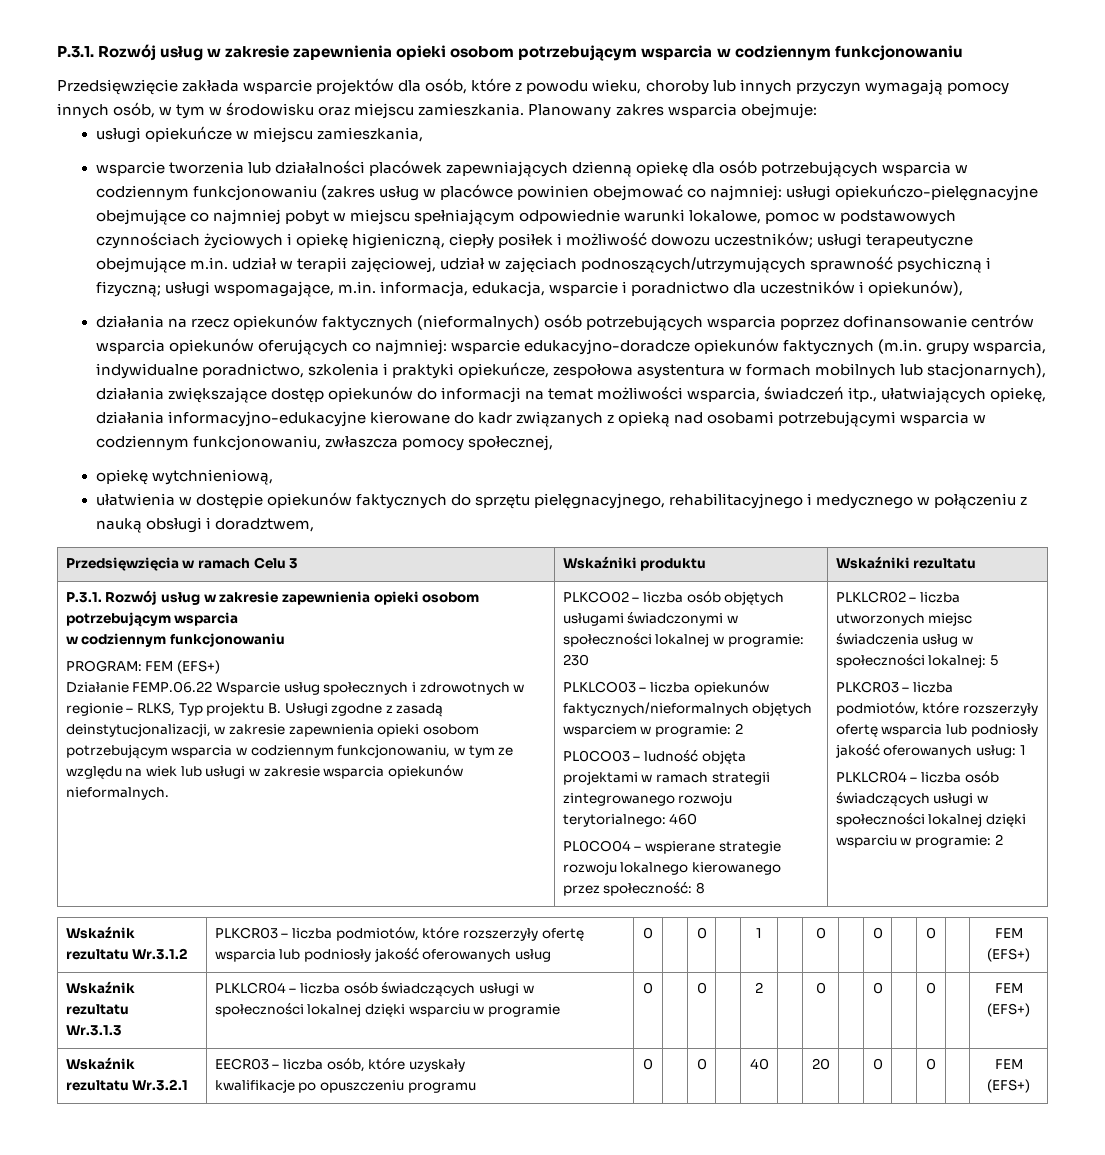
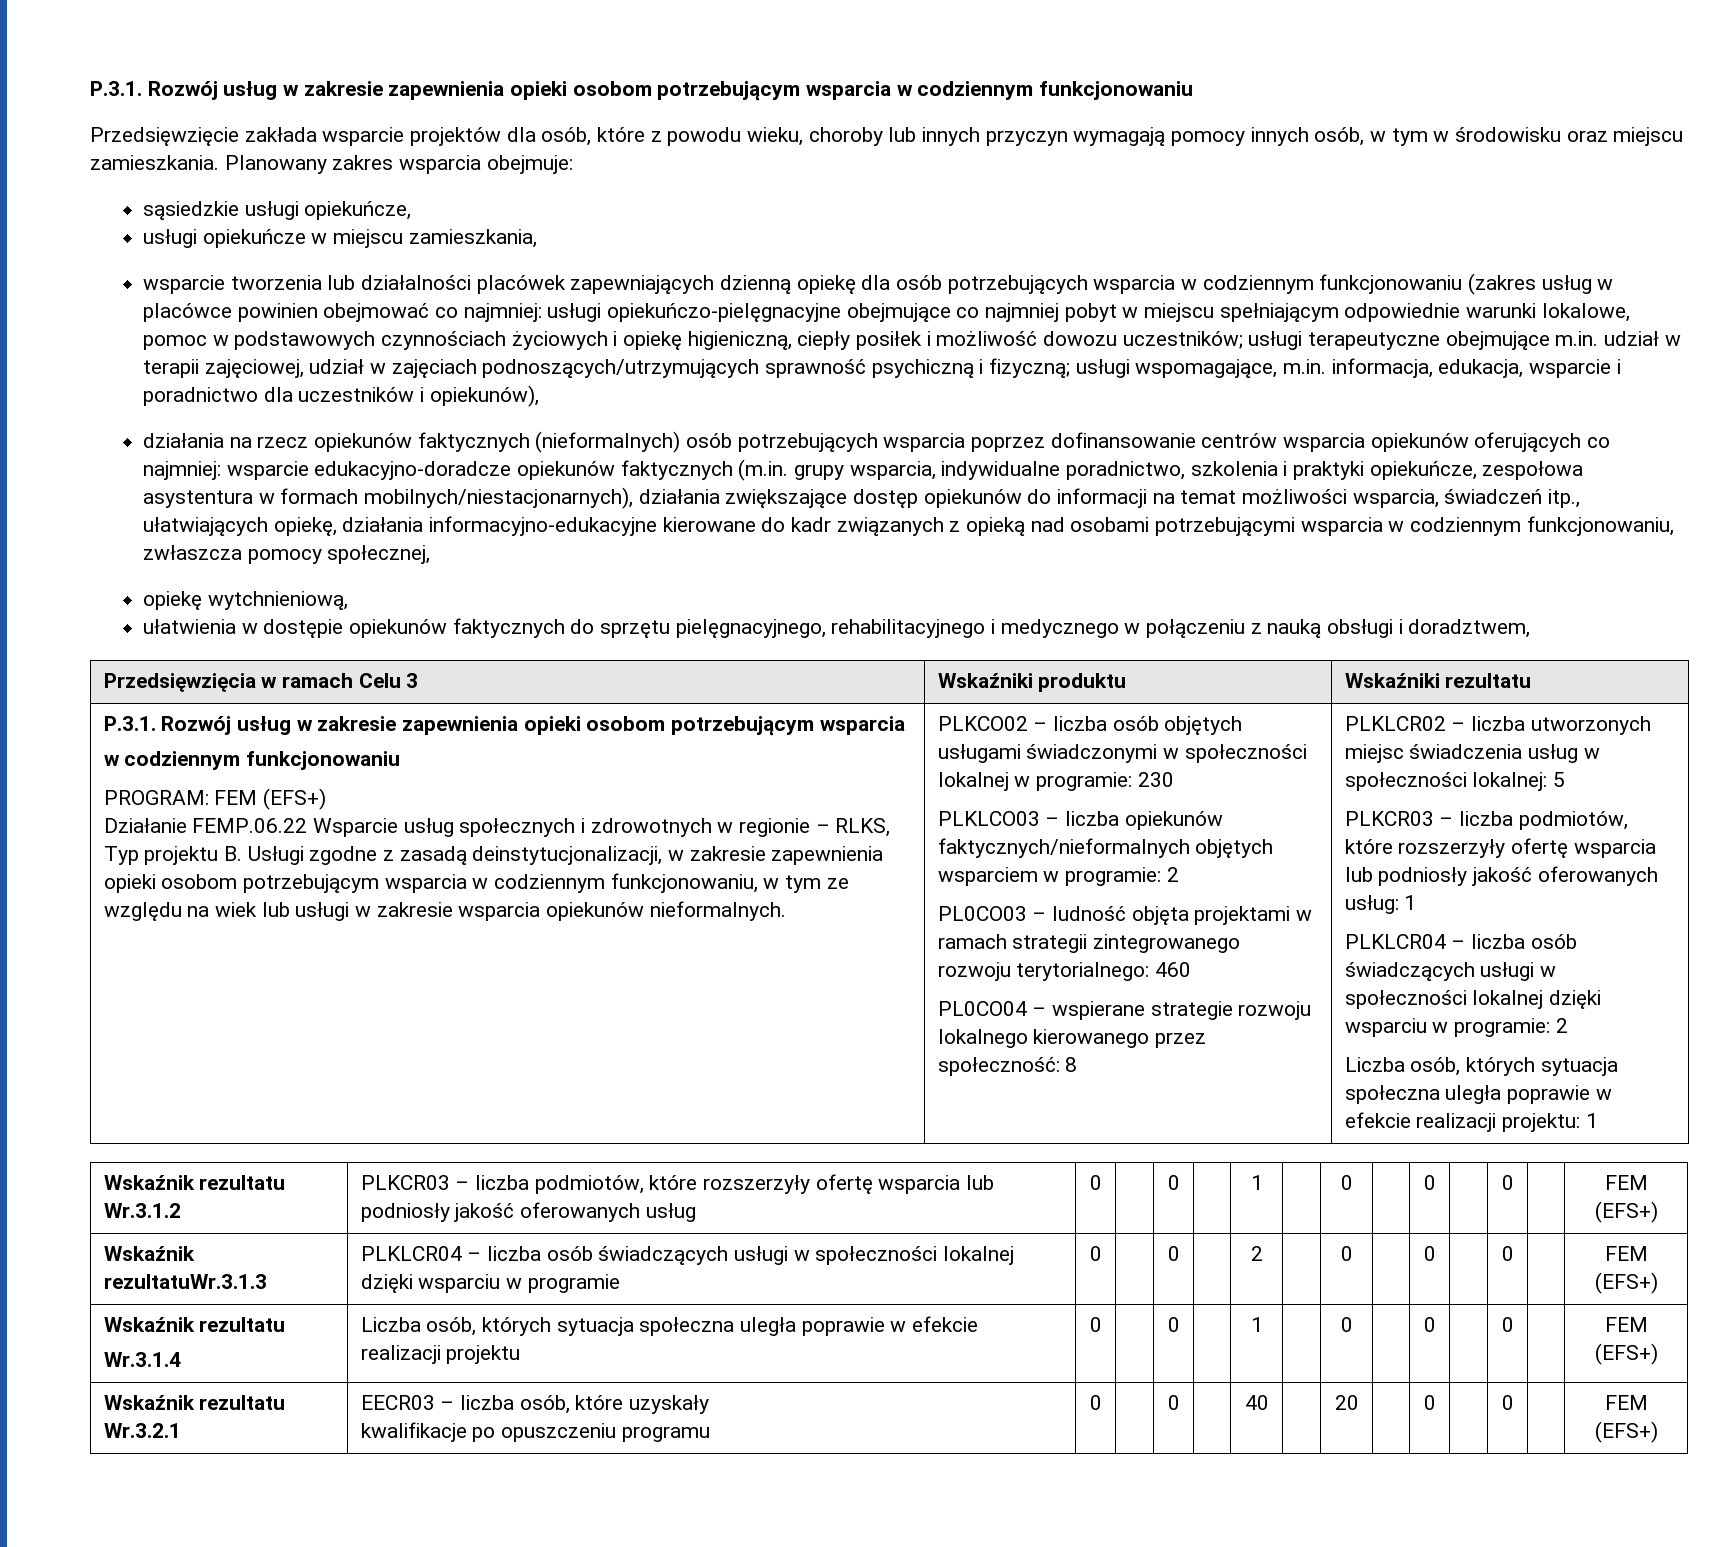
+ sąsiedzkie usługi opiekuńcze,
- wsparcie edukacyjno-doradcze opiekunów faktycznych (m.in. grupy wsparcia, indywidualne poradnictwo, szkolenia i praktyki opiekuńcze, zespołowa asystentura w formach mobilnych lub stacjonarnych), działania zwiększające dostęp opiekunów do informacji na temat możliwości wsparcia, świadczeń itp., ułatwiających opiekę, działania informacyjno-edukacyjne kierowane do kadr związanych z opieką nad osobami potrzebującymi wsparcia w codziennym funkcjonowaniu, zwłaszcza pomocy społecznej,
+ wsparcie edukacyjno-doradcze opiekunów faktycznych (m.in. grupy wsparcia, indywidualne poradnictwo, szkolenia i praktyki opiekuńcze, zespołowa asystentura w formach mobilnych/niestacjonarnych), działania zwiększające dostęp opiekunów do informacji na temat możliwości wsparcia, świadczeń itp., ułatwiających opiekę, działania informacyjno-edukacyjne kierowane do kadr związanych z opieką nad osobami potrzebującymi wsparcia w codziennym funkcjonowaniu, zwłaszcza pomocy społecznej,
+ Liczba osób, których sytuacja społeczna uległa poprawie w efekcie realizacji projektu: 1
  Wskaźnik rezultatu Wr.3.1.2 | PLKCR03 – liczba podmiotów, które rozszerzyły ofertę wsparcia lub podniosły jakość oferowanych usług | 0 | | 0 | | 1 | | 0 | | 0 | | 0 | | FEM (EFS+)
+ Wskaźnik rezultatuWr.3.1.3 | PLKLCR04 – liczba osób świadczących usługi w społeczności lokalnej dzięki wsparciu w programie | 0 | | 0 | | 2 | | 0 | | 0 | | 0 | | FEM (EFS+)
  Wskaźnik rezultatu
- Wr.3.1.3 | PLKLCR04 – liczba osób świadczących usługi w społeczności lokalnej dzięki wsparciu w programie | 0 | | 0 | | 2 | | 0 | | 0 | | 0 | | FEM (EFS+)
+ Wr.3.1.4 | Liczba osób, których sytuacja społeczna uległa poprawie w efekcie realizacji projektu | 0 | | 0 | | 1 | | 0 | | 0 | | 0 | | FEM (EFS+)

